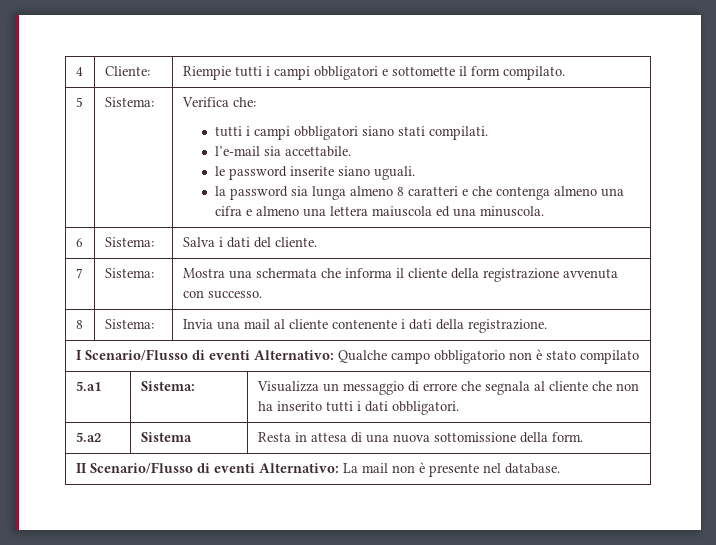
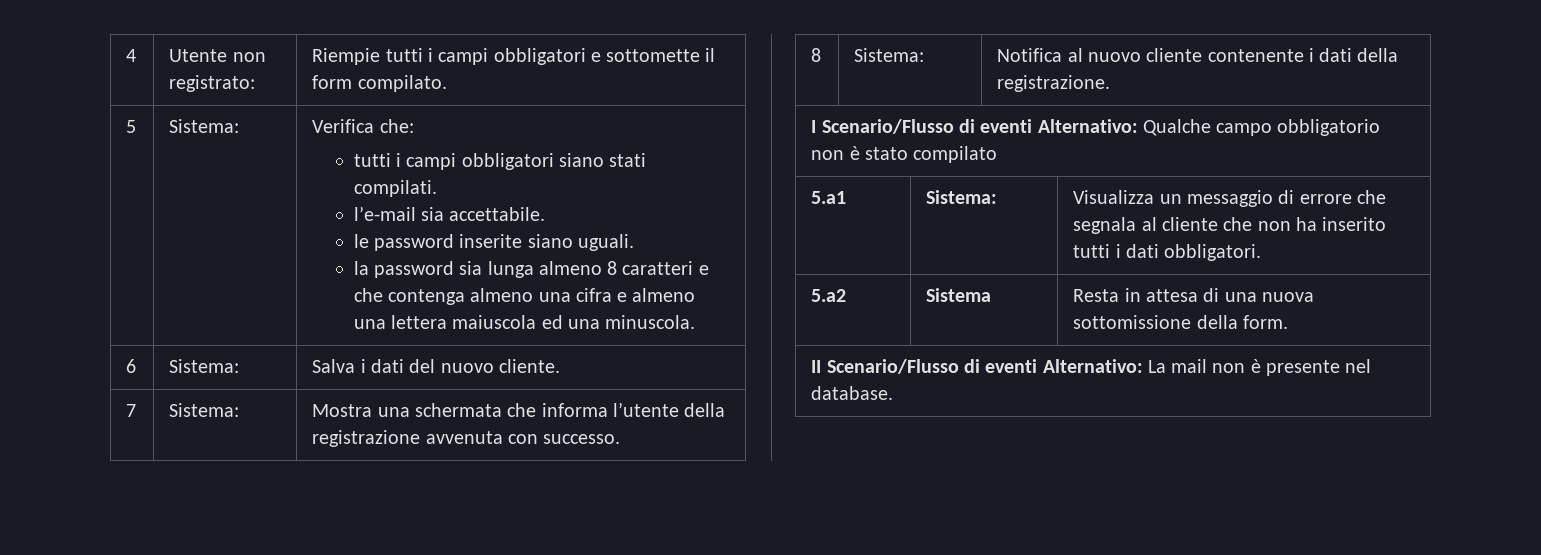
- 4 | Cliente: | Riempie tutti i campi obbligatori e sottomette il form compilato.
+ 4 | Utente non registrato: | Riempie tutti i campi obbligatori e sottomette il form compilato.
- 6 | Sistema: | Salva i dati del cliente.
+ 6 | Sistema: | Salva i dati del nuovo cliente.
- 7 | Sistema: | Mostra una schermata che informa il cliente della registrazione avvenuta con successo.
+ 7 | Sistema: | Mostra una schermata che informa l’utente della registrazione avvenuta con successo.
- 8 | Sistema: | Invia una mail al cliente contenente i dati della registrazione.
+ 8 | Sistema: | Notifica al nuovo cliente contenente i dati della registrazione.

